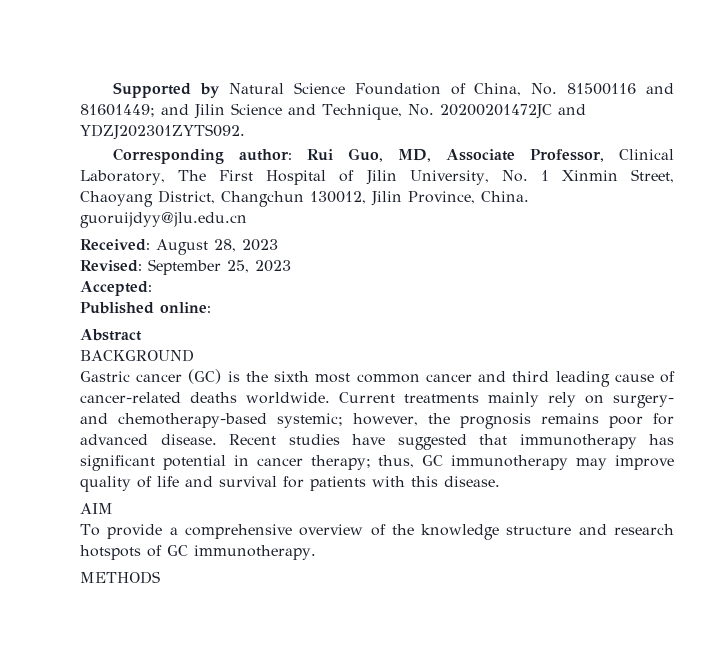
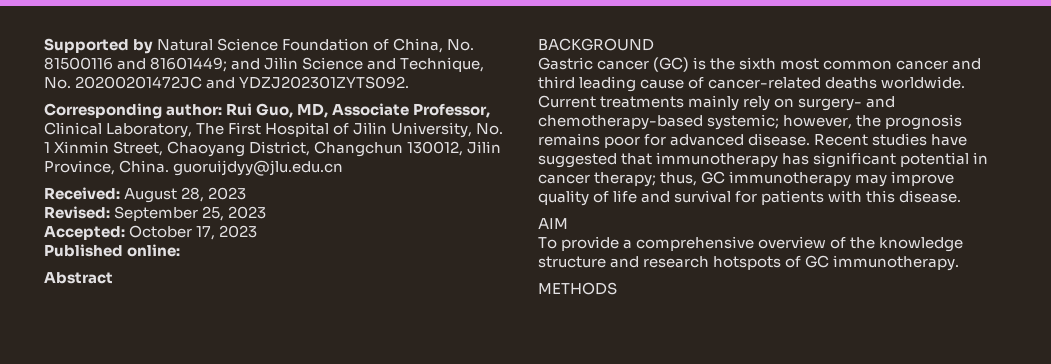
- Accepted:
+ Accepted: October 17, 2023

